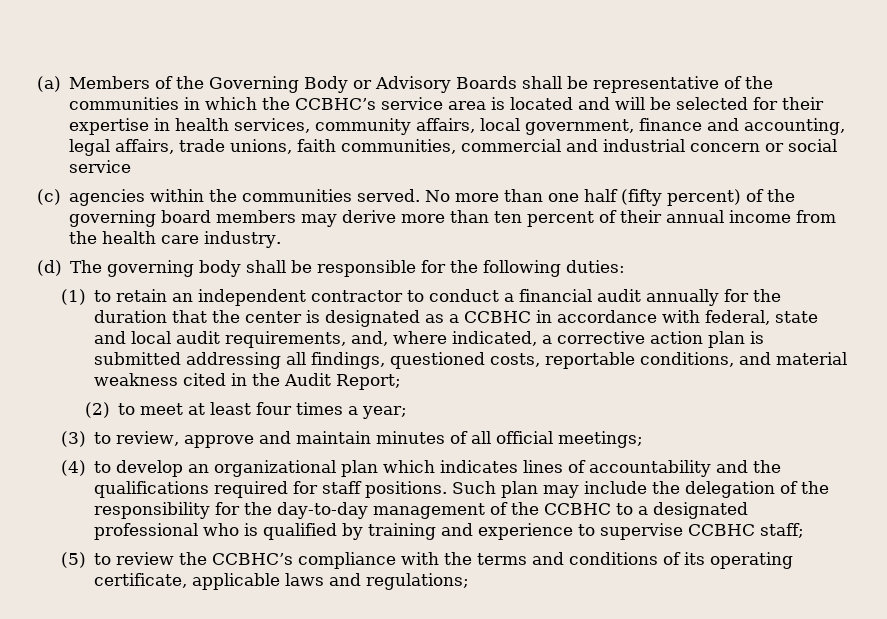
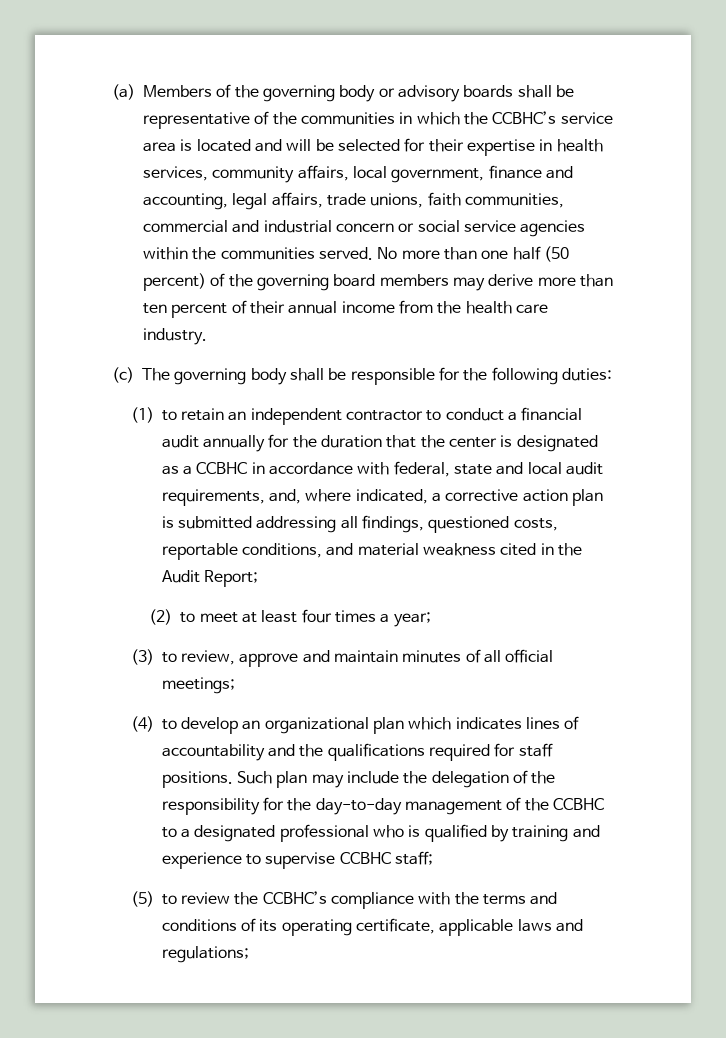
- (a) Members of the Governing Body or Advisory Boards shall be representative of the communities in which the CCBHC’s service area is located and will be selected for their expertise in health services, community affairs, local government, finance and accounting, legal affairs, trade unions, faith communities, commercial and industrial concern or social service
- (c) agencies within the communities served.
+ (a) Members of the governing body or advisory boards shall be representative of the communities in which the CCBHC’s service area is located and will be selected for their expertise in health services, community affairs, local government, finance and accounting, legal affairs, trade unions, faith communities, commercial and industrial concern or social service agencies within the communities served.
- No more than one half (fifty percent) of the governing board members may derive more than ten percent of their annual income from the health care industry.
+ No more than one half (50 percent) of the governing board members may derive more than ten percent of their annual income from the health care industry.
- (d) The governing body shall be responsible for the following duties:
+ (c) The governing body shall be responsible for the following duties:

